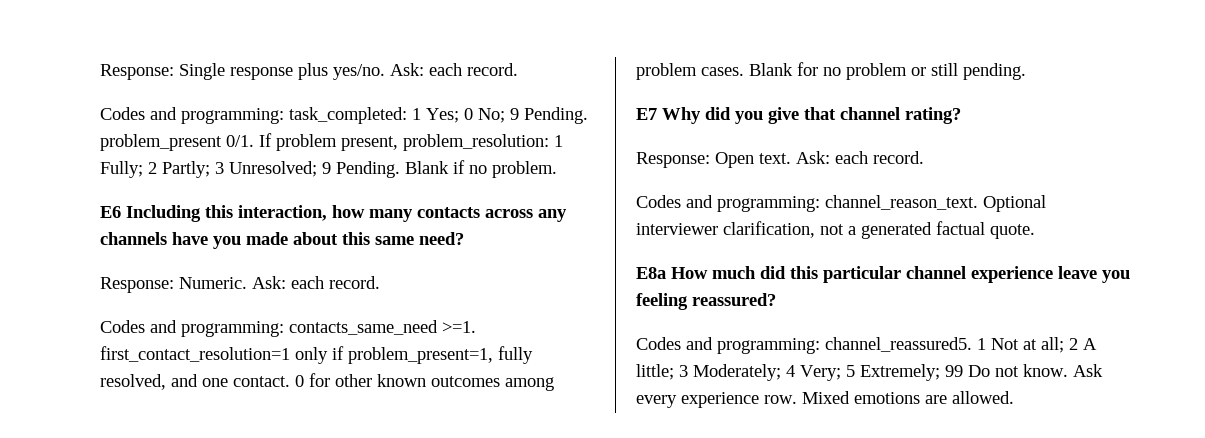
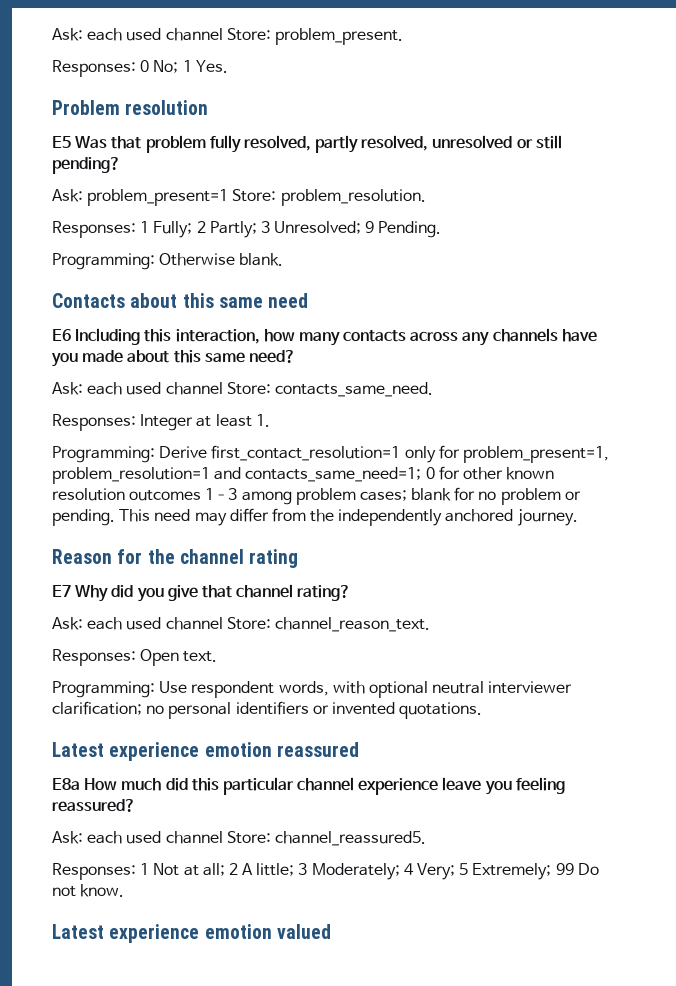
- Response: Single response plus yes/no. Ask: each record.
- Codes and programming: task_completed: 1 Yes; 0 No; 9 Pending. problem_present 0/1. If problem present, problem_resolution: 1 Fully; 2 Partly; 3 Unresolved; 9 Pending. Blank if no problem.
+ Ask: each used channel Store: problem_present.
+ Responses: 0 No; 1 Yes.
+ Problem resolution
+ E5 Was that problem fully resolved, partly resolved, unresolved or still pending?
+ Ask: problem_present=1 Store: problem_resolution.
+ Responses: 1 Fully; 2 Partly; 3 Unresolved; 9 Pending.
+ Programming: Otherwise blank.
+ Contacts about this same need
- Response: Numeric. Ask: each record.
- Codes and programming: contacts_same_need >=1. first_contact_resolution=1 only if problem_present=1, fully resolved, and one contact. 0 for other known outcomes among problem cases. Blank for no problem or still pending.
+ Ask: each used channel Store: contacts_same_need.
+ Responses: Integer at least 1.
+ Programming: Derive first_contact_resolution=1 only for problem_present=1, problem_resolution=1 and contacts_same_need=1; 0 for other known resolution outcomes 1–3 among problem cases; blank for no problem or pending. This need may differ from the independently anchored journey.
+ Reason for the channel rating
- Response: Open text. Ask: each record.
- Codes and programming: channel_reason_text. Optional interviewer clarification, not a generated factual quote.
+ Ask: each used channel Store: channel_reason_text.
+ Responses: Open text.
+ Programming: Use respondent words, with optional neutral interviewer clarification; no personal identifiers or invented quotations.
+ Latest experience emotion reassured
- Codes and programming: channel_reassured5. 1 Not at all; 2 A little; 3 Moderately; 4 Very; 5 Extremely; 99 Do not know. Ask every experience row. Mixed emotions are allowed.
+ Ask: each used channel Store: channel_reassured5.
+ Responses: 1 Not at all; 2 A little; 3 Moderately; 4 Very; 5 Extremely; 99 Do not know.
+ Latest experience emotion valued

